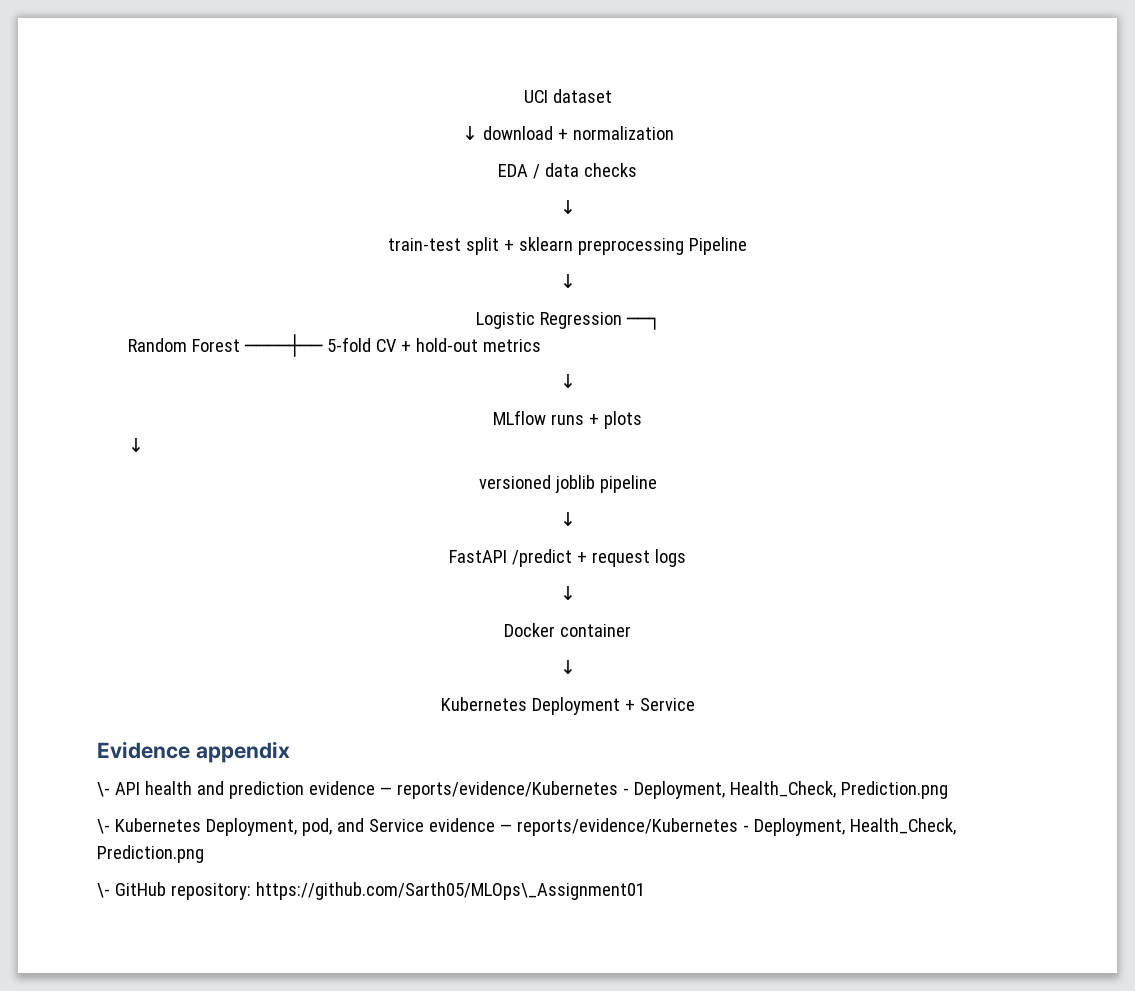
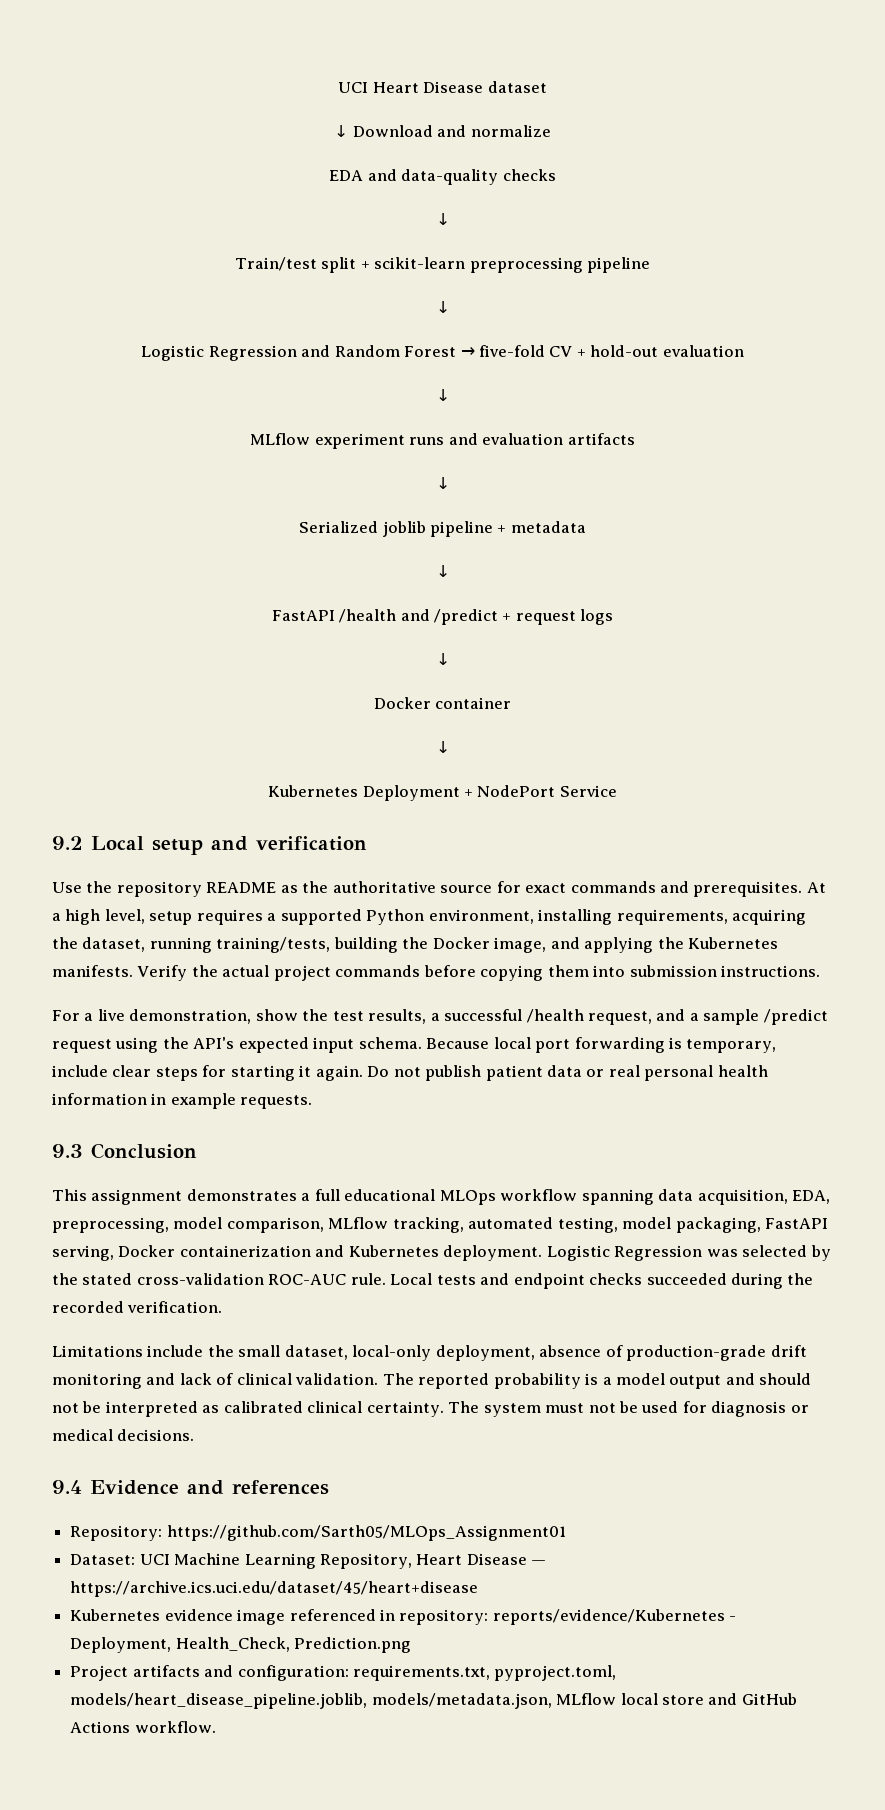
- UCI dataset
+ UCI Heart Disease dataset
- ↓ download + normalization
+ ↓ Download and normalize
- EDA / data checks
+ EDA and data-quality checks
- train-test split + sklearn preprocessing Pipeline
+ Train/test split + scikit-learn preprocessing pipeline
- Logistic Regression ──┐
- Random Forest ────┼── 5-fold CV + hold-out metrics
+ Logistic Regression and Random Forest → five-fold CV + hold-out evaluation
- MLflow runs + plots
+ MLflow experiment runs and evaluation artifacts
  ↓
- versioned joblib pipeline
+ Serialized joblib pipeline + metadata
- FastAPI /predict + request logs
+ FastAPI /health and /predict + request logs
- Kubernetes Deployment + Service
+ Kubernetes Deployment + NodePort Service
- Evidence appendix
- \- API health and prediction evidence — reports/evidence/Kubernetes - Deployment, Health_Check, Prediction.png
- \- Kubernetes Deployment, pod, and Service evidence — reports/evidence/Kubernetes - Deployment, Health_Check, Prediction.png
- \- GitHub repository: https://github.com/Sarth05/MLOps\_Assignment01
+ 9.2 Local setup and verification
+ Use the repository README as the authoritative source for exact commands and prerequisites. At a high level, setup requires a supported Python environment, installing requirements, acquiring the dataset, running training/tests, building the Docker image, and applying the Kubernetes manifests. Verify the actual project commands before copying them into submission instructions.
+ For a live demonstration, show the test results, a successful /health request, and a sample /predict request using the API's expected input schema. Because local port forwarding is temporary, include clear steps for starting it again. Do not publish patient data or real personal health information in example requests.
+ 9.3 Conclusion
+ This assignment demonstrates a full educational MLOps workflow spanning data acquisition, EDA, preprocessing, model comparison, MLflow tracking, automated testing, model packaging, FastAPI serving, Docker containerization and Kubernetes deployment. Logistic Regression was selected by the stated cross-validation ROC-AUC rule. Local tests and endpoint checks succeeded during the recorded verification.
+ Limitations include the small dataset, local-only deployment, absence of production-grade drift monitoring and lack of clinical validation. The reported probability is a model output and should not be interpreted as calibrated clinical certainty. The system must not be used for diagnosis or medical decisions.
+ 9.4 Evidence and references
+ Repository: https://github.com/Sarth05/MLOps_Assignment01
+ Dataset: UCI Machine Learning Repository, Heart Disease — https://archive.ics.uci.edu/dataset/45/heart+disease
+ Kubernetes evidence image referenced in repository: reports/evidence/Kubernetes - Deployment, Health_Check, Prediction.png
+ Project artifacts and configuration: requirements.txt, pyproject.toml, models/heart_disease_pipeline.joblib, models/metadata.json, MLflow local store and GitHub Actions workflow.

